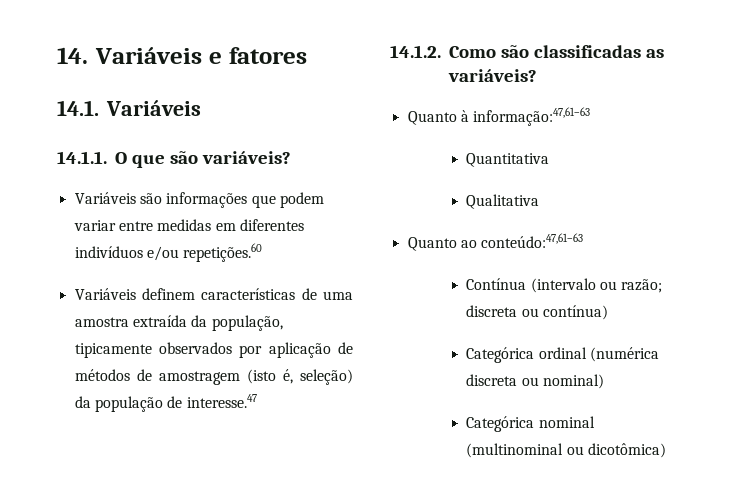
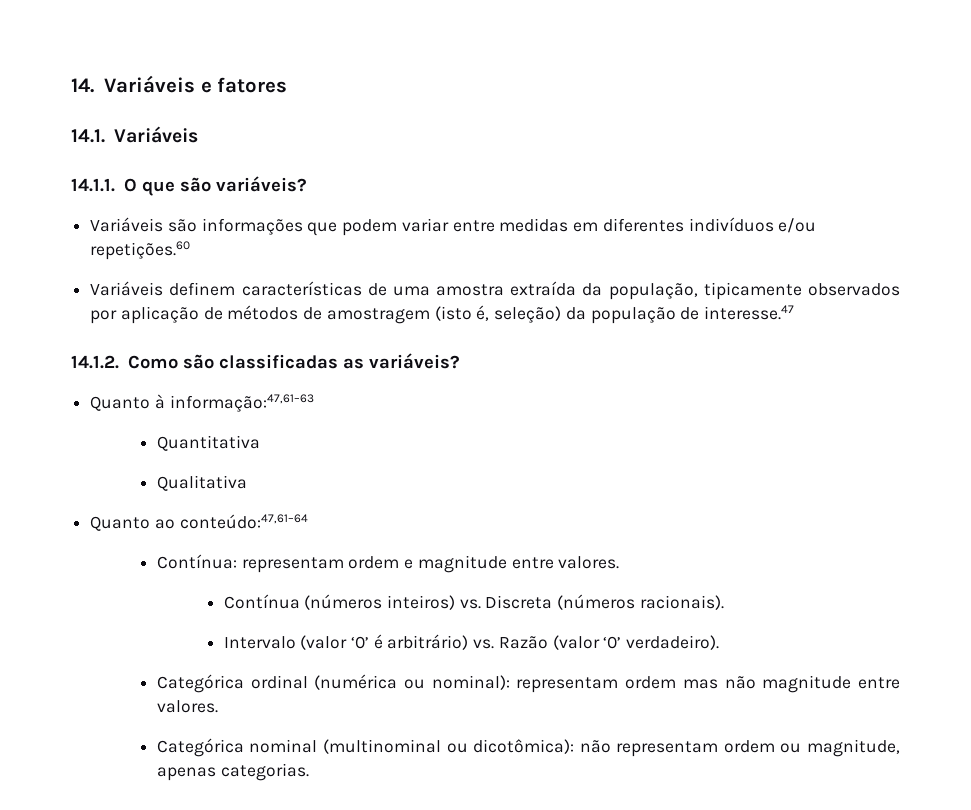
- Quanto ao conteúdo:47,61–63
- Contínua (intervalo ou razão; discreta ou contínua)
- Categórica ordinal (numérica discreta ou nominal)
- Categórica nominal (multinominal ou dicotômica)
+ Quanto ao conteúdo:47,61–64
+ Contínua: representam ordem e magnitude entre valores.
+ Contínua (números inteiros) vs. Discreta (números racionais).
+ Intervalo (valor ‘0’ é arbitrário) vs. Razão (valor ‘0’ verdadeiro).
+ Categórica ordinal (numérica ou nominal): representam ordem mas não magnitude entre valores.
+ Categórica nominal (multinominal ou dicotômica): não representam ordem ou magnitude, apenas categorias.

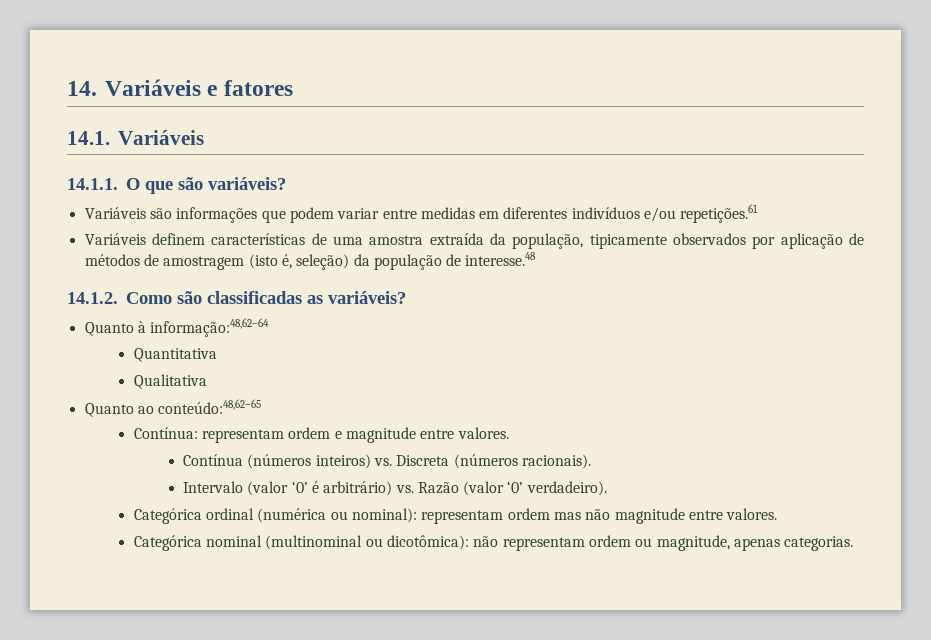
- Variáveis são informações que podem variar entre medidas em diferentes indivíduos e/ou repetições.60
+ Variáveis são informações que podem variar entre medidas em diferentes indivíduos e/ou repetições.61
- Variáveis definem características de uma amostra extraída da população, tipicamente observados por aplicação de métodos de amostragem (isto é, seleção) da população de interesse.47
+ Variáveis definem características de uma amostra extraída da população, tipicamente observados por aplicação de métodos de amostragem (isto é, seleção) da população de interesse.48
- Quanto à informação:47,61–63
+ Quanto à informação:48,62–64
- Quanto ao conteúdo:47,61–64
+ Quanto ao conteúdo:48,62–65

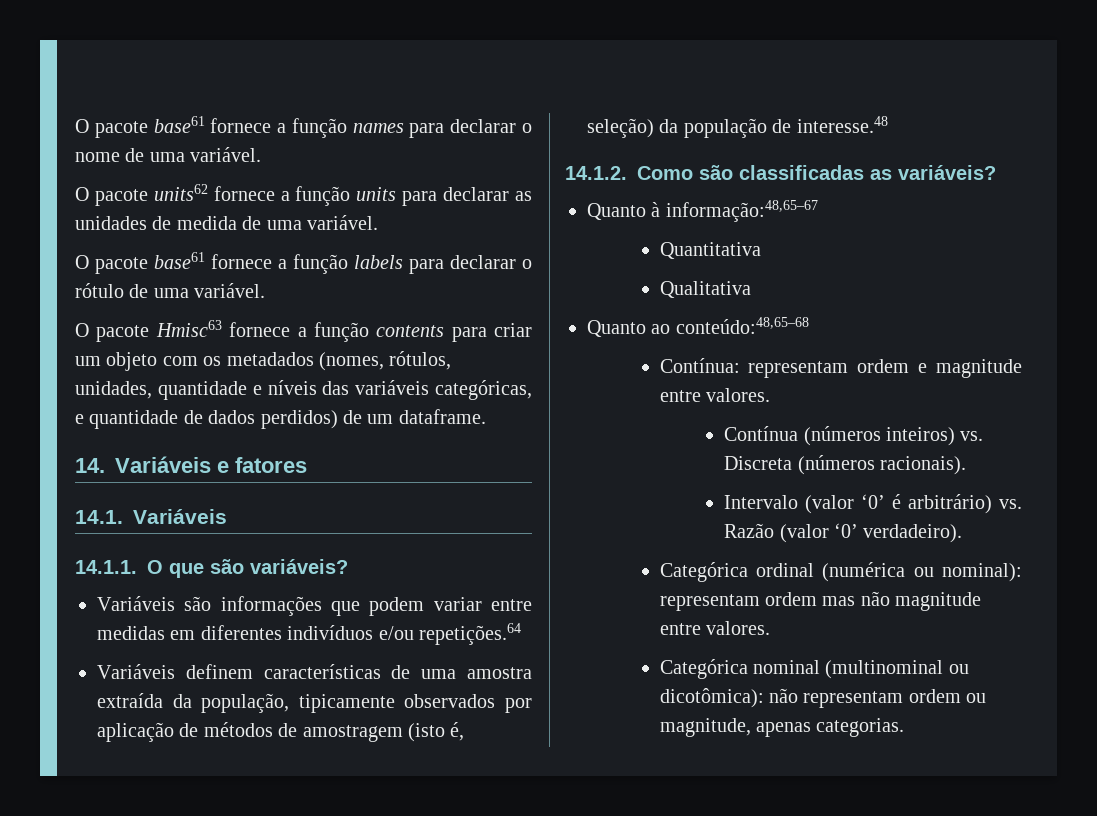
+ O pacote base61 fornece a função names para declarar o nome de uma variável.
+ O pacote units62 fornece a função units para declarar as unidades de medida de uma variável.
+ O pacote base61 fornece a função labels para declarar o rótulo de uma variável.
+ O pacote Hmisc63 fornece a função contents para criar um objeto com os metadados (nomes, rótulos, unidades, quantidade e níveis das variáveis categóricas, e quantidade de dados perdidos) de um dataframe.
- Variáveis são informações que podem variar entre medidas em diferentes indivíduos e/ou repetições.61
+ Variáveis são informações que podem variar entre medidas em diferentes indivíduos e/ou repetições.64
- Quanto à informação:48,62–64
+ Quanto à informação:48,65–67
- Quanto ao conteúdo:48,62–65
+ Quanto ao conteúdo:48,65–68

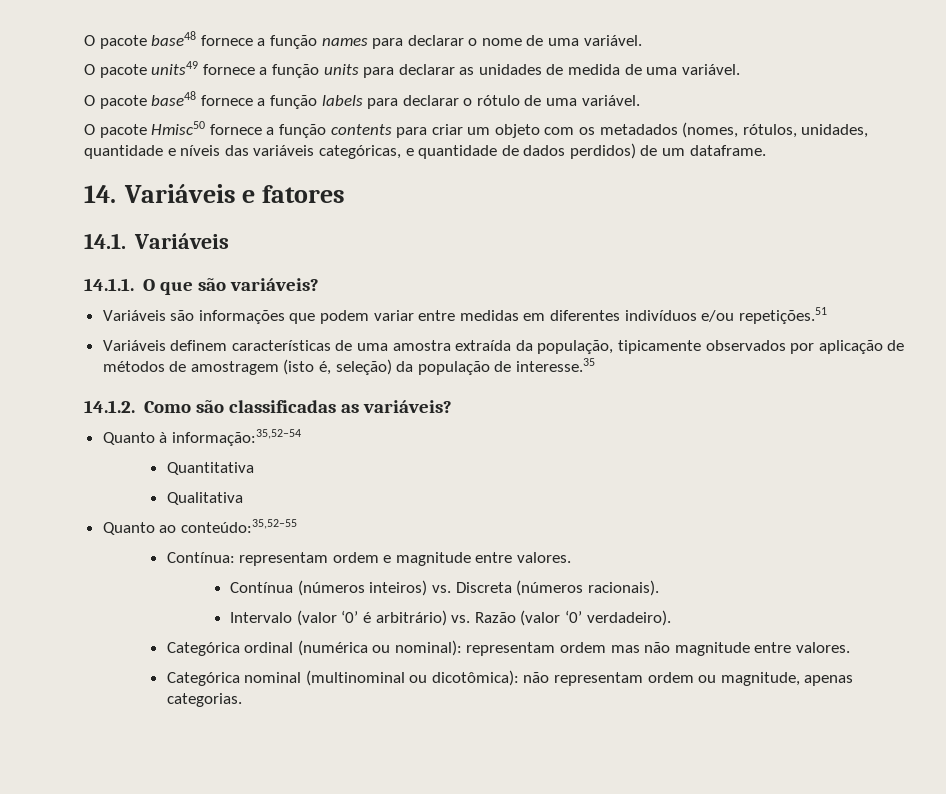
- O pacote base61 fornece a função names para declarar o nome de uma variável.
+ O pacote base48 fornece a função names para declarar o nome de uma variável.
- O pacote units62 fornece a função units para declarar as unidades de medida de uma variável.
+ O pacote units49 fornece a função units para declarar as unidades de medida de uma variável.
- O pacote base61 fornece a função labels para declarar o rótulo de uma variável.
+ O pacote base48 fornece a função labels para declarar o rótulo de uma variável.
- O pacote Hmisc63 fornece a função contents para criar um objeto com os metadados (nomes, rótulos, unidades, quantidade e níveis das variáveis categóricas, e quantidade de dados perdidos) de um dataframe.
+ O pacote Hmisc50 fornece a função contents para criar um objeto com os metadados (nomes, rótulos, unidades, quantidade e níveis das variáveis categóricas, e quantidade de dados perdidos) de um dataframe.
- Variáveis são informações que podem variar entre medidas em diferentes indivíduos e/ou repetições.64
+ Variáveis são informações que podem variar entre medidas em diferentes indivíduos e/ou repetições.51
- Variáveis definem características de uma amostra extraída da população, tipicamente observados por aplicação de métodos de amostragem (isto é, seleção) da população de interesse.48
+ Variáveis definem características de uma amostra extraída da população, tipicamente observados por aplicação de métodos de amostragem (isto é, seleção) da população de interesse.35
- Quanto à informação:48,65–67
+ Quanto à informação:35,52–54
- Quanto ao conteúdo:48,65–68
+ Quanto ao conteúdo:35,52–55

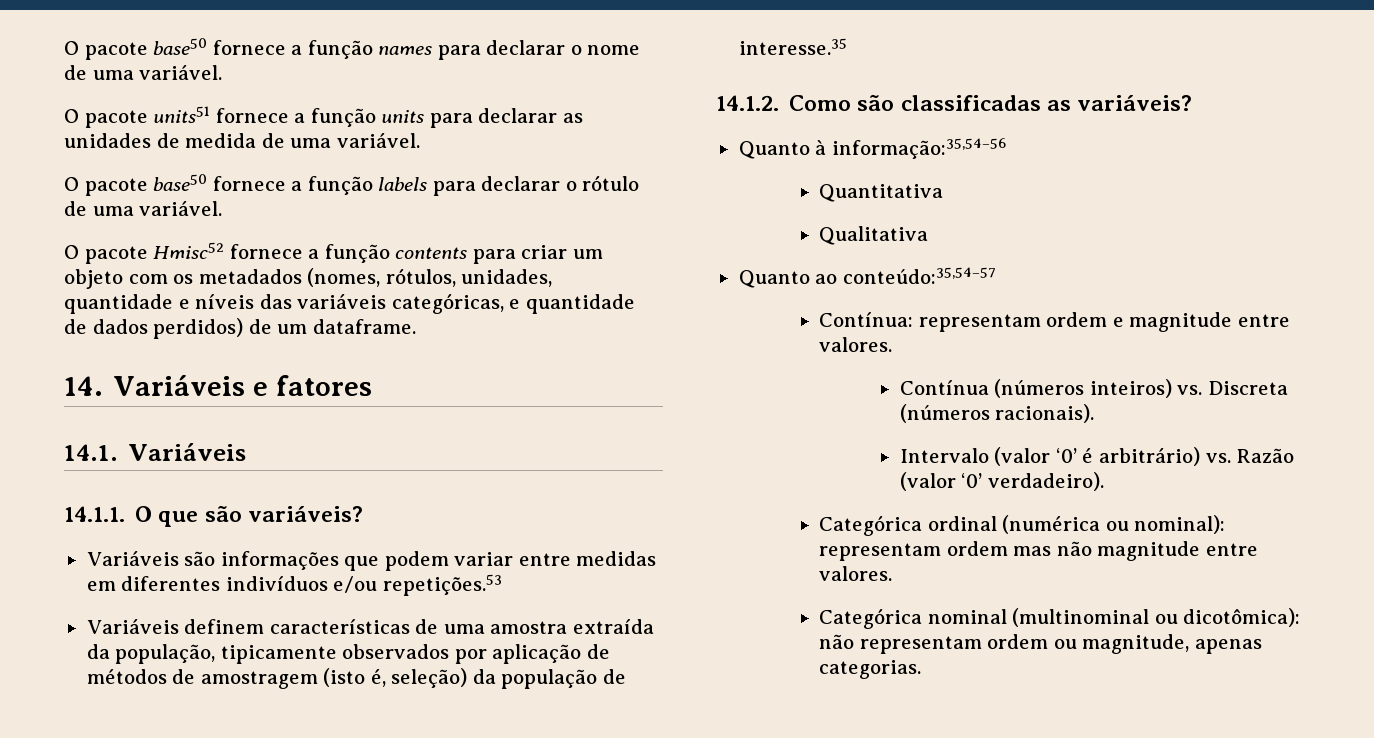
- O pacote base48 fornece a função names para declarar o nome de uma variável.
+ O pacote base50 fornece a função names para declarar o nome de uma variável.
- O pacote units49 fornece a função units para declarar as unidades de medida de uma variável.
+ O pacote units51 fornece a função units para declarar as unidades de medida de uma variável.
- O pacote base48 fornece a função labels para declarar o rótulo de uma variável.
+ O pacote base50 fornece a função labels para declarar o rótulo de uma variável.
- O pacote Hmisc50 fornece a função contents para criar um objeto com os metadados (nomes, rótulos, unidades, quantidade e níveis das variáveis categóricas, e quantidade de dados perdidos) de um dataframe.
+ O pacote Hmisc52 fornece a função contents para criar um objeto com os metadados (nomes, rótulos, unidades, quantidade e níveis das variáveis categóricas, e quantidade de dados perdidos) de um dataframe.
- Variáveis são informações que podem variar entre medidas em diferentes indivíduos e/ou repetições.51
+ Variáveis são informações que podem variar entre medidas em diferentes indivíduos e/ou repetições.53
- Quanto à informação:35,52–54
+ Quanto à informação:35,54–56
- Quanto ao conteúdo:35,52–55
+ Quanto ao conteúdo:35,54–57

